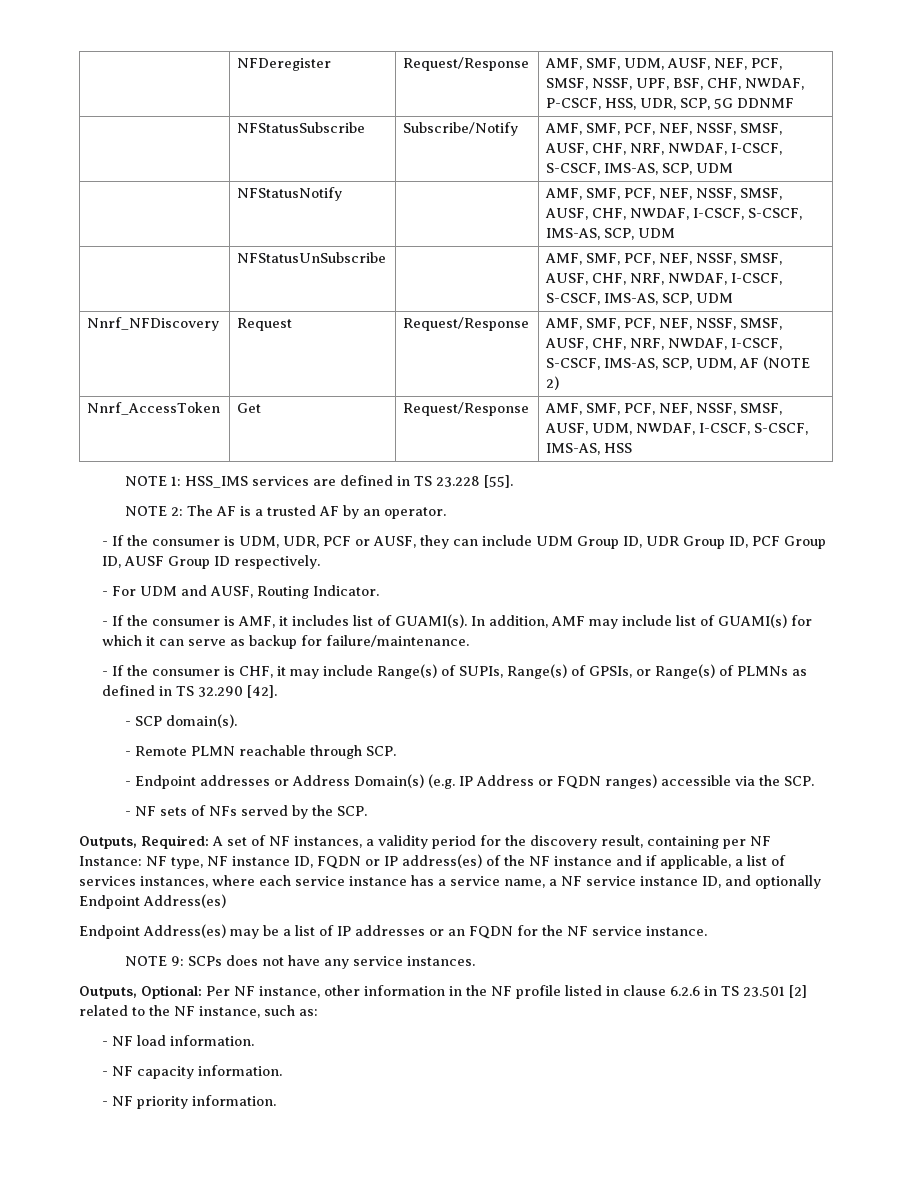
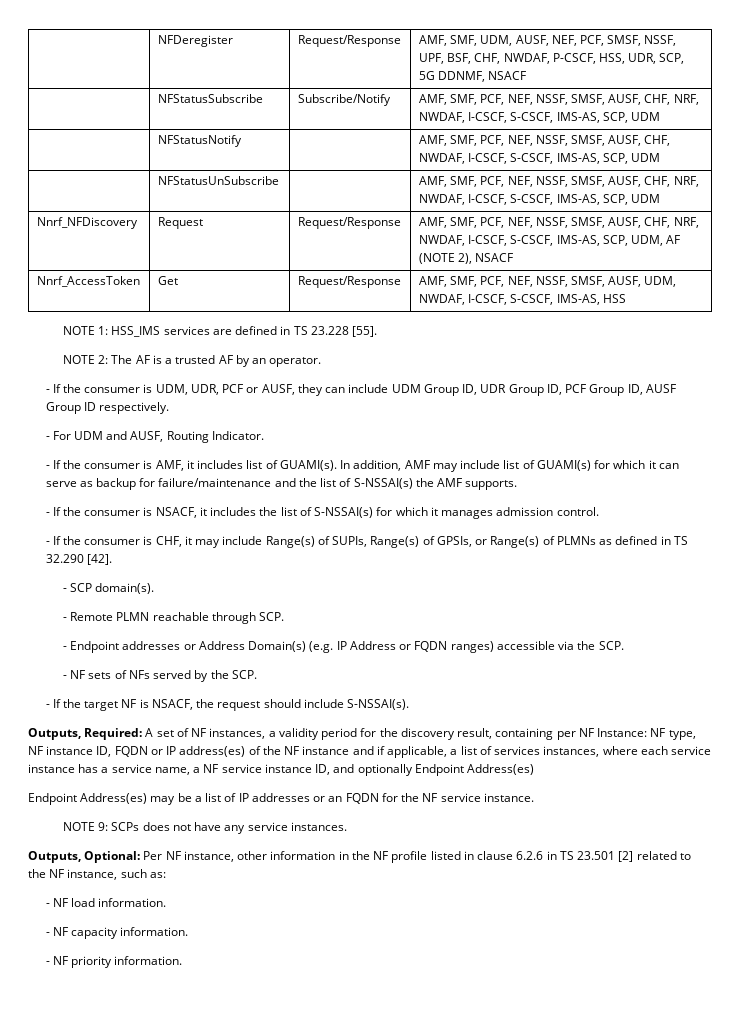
- | NFDeregister | Request/Response | AMF, SMF, UDM, AUSF, NEF, PCF, SMSF, NSSF, UPF, BSF, CHF, NWDAF, P-CSCF, HSS, UDR, SCP, 5G DDNMF
+ | NFDeregister | Request/Response | AMF, SMF, UDM, AUSF, NEF, PCF, SMSF, NSSF, UPF, BSF, CHF, NWDAF, P-CSCF, HSS, UDR, SCP, 5G DDNMF, NSACF
- Nnrf_NFDiscovery | Request | Request/Response | AMF, SMF, PCF, NEF, NSSF, SMSF, AUSF, CHF, NRF, NWDAF, I-CSCF, S-CSCF, IMS-AS, SCP, UDM, AF (NOTE 2)
+ Nnrf_NFDiscovery | Request | Request/Response | AMF, SMF, PCF, NEF, NSSF, SMSF, AUSF, CHF, NRF, NWDAF, I-CSCF, S-CSCF, IMS-AS, SCP, UDM, AF (NOTE 2), NSACF
- In addition, AMF may include list of GUAMI(s) for which it can serve as backup for failure/maintenance.
+ In addition, AMF may include list of GUAMI(s) for which it can serve as backup for failure/maintenance and the list of S-NSSAI(s) the AMF supports.
+ - If the consumer is NSACF, it includes the list of S-NSSAI(s) for which it manages admission control.
+ - If the target NF is NSACF, the request should include S-NSSAI(s).

